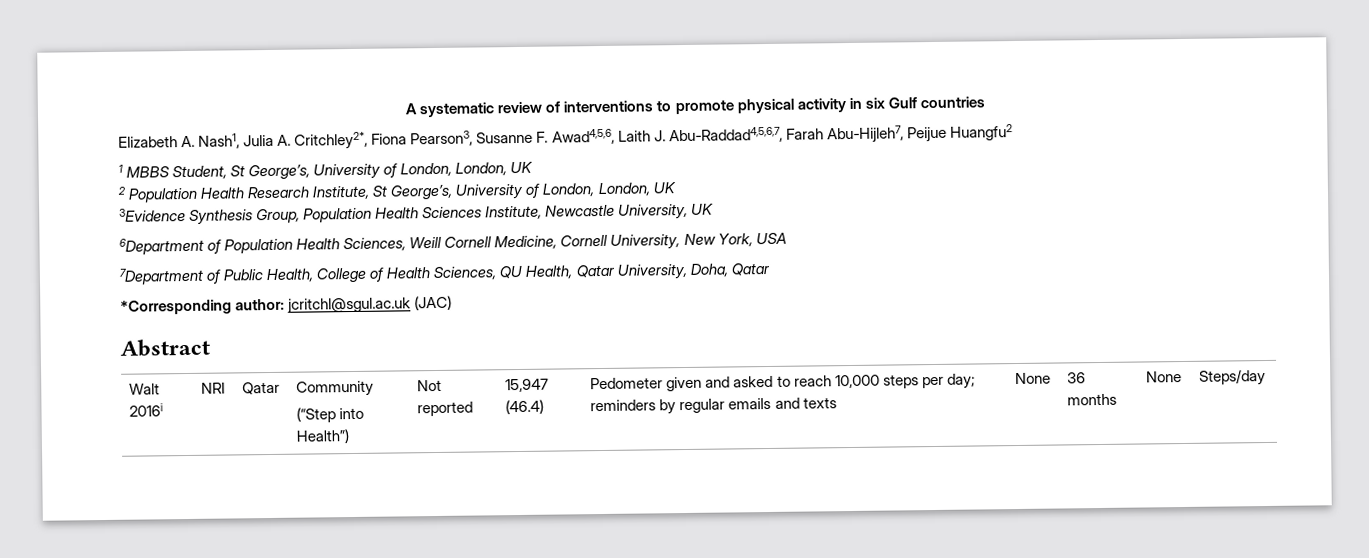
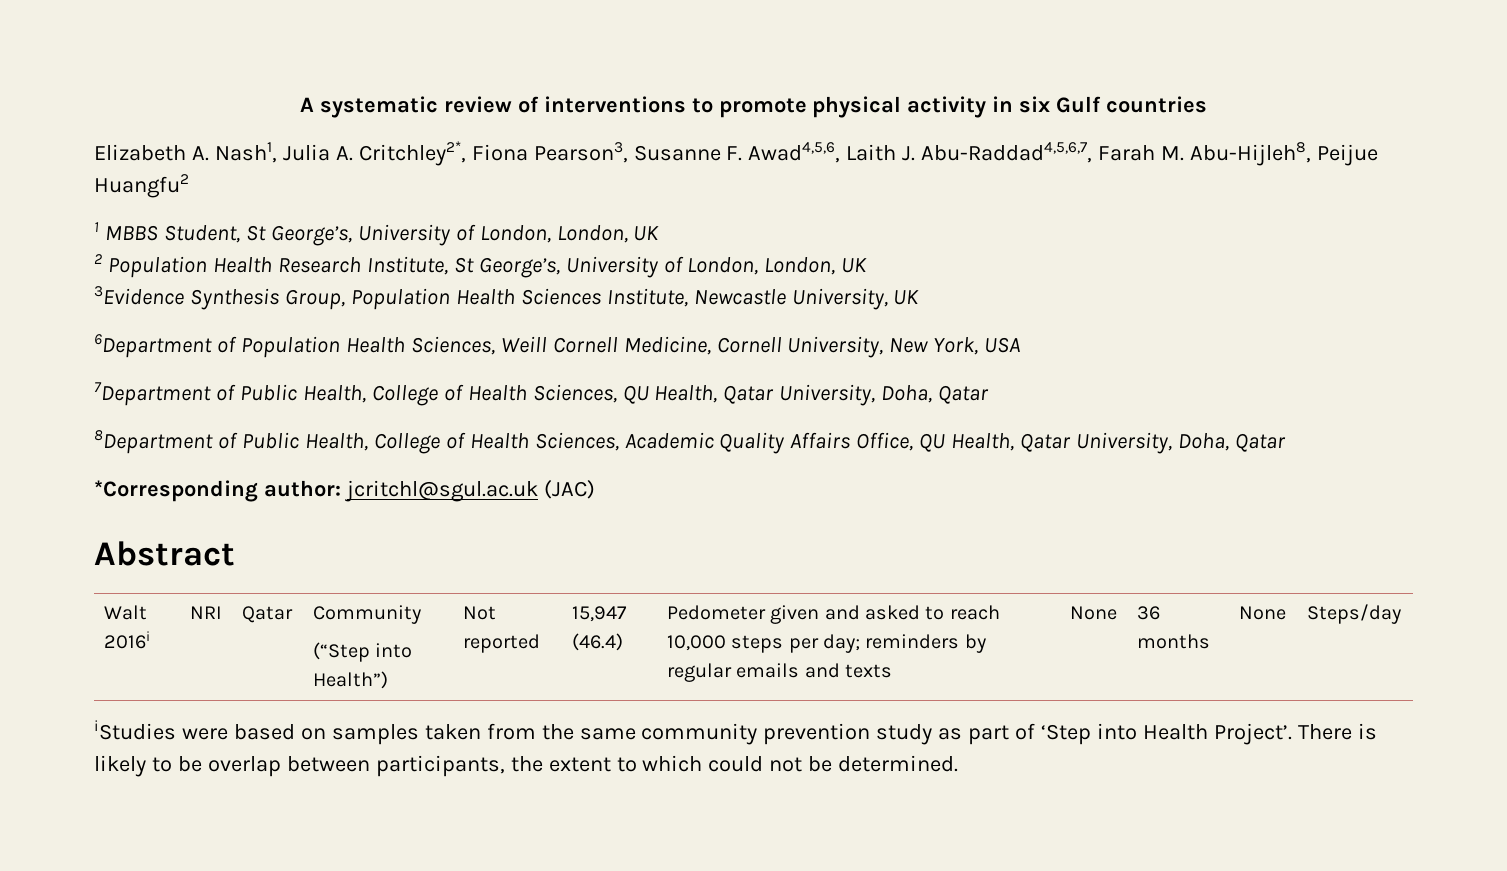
- Elizabeth A. Nash1, Julia A. Critchley2*, Fiona Pearson3, Susanne F. Awad4,5,6, Laith J. Abu-Raddad4,5,6,7, Farah Abu-Hijleh7, Peijue Huangfu2
+ Elizabeth A. Nash1, Julia A. Critchley2*, Fiona Pearson3, Susanne F. Awad4,5,6, Laith J. Abu-Raddad4,5,6,7, Farah M. Abu-Hijleh8, Peijue Huangfu2
+ 8Department of Public Health, College of Health Sciences, Academic Quality Affairs Office, QU Health, Qatar University, Doha, Qatar
+ iStudies were based on samples taken from the same community prevention study as part of ‘Step into Health Project’. There is likely to be overlap between participants, the extent to which could not be determined.

